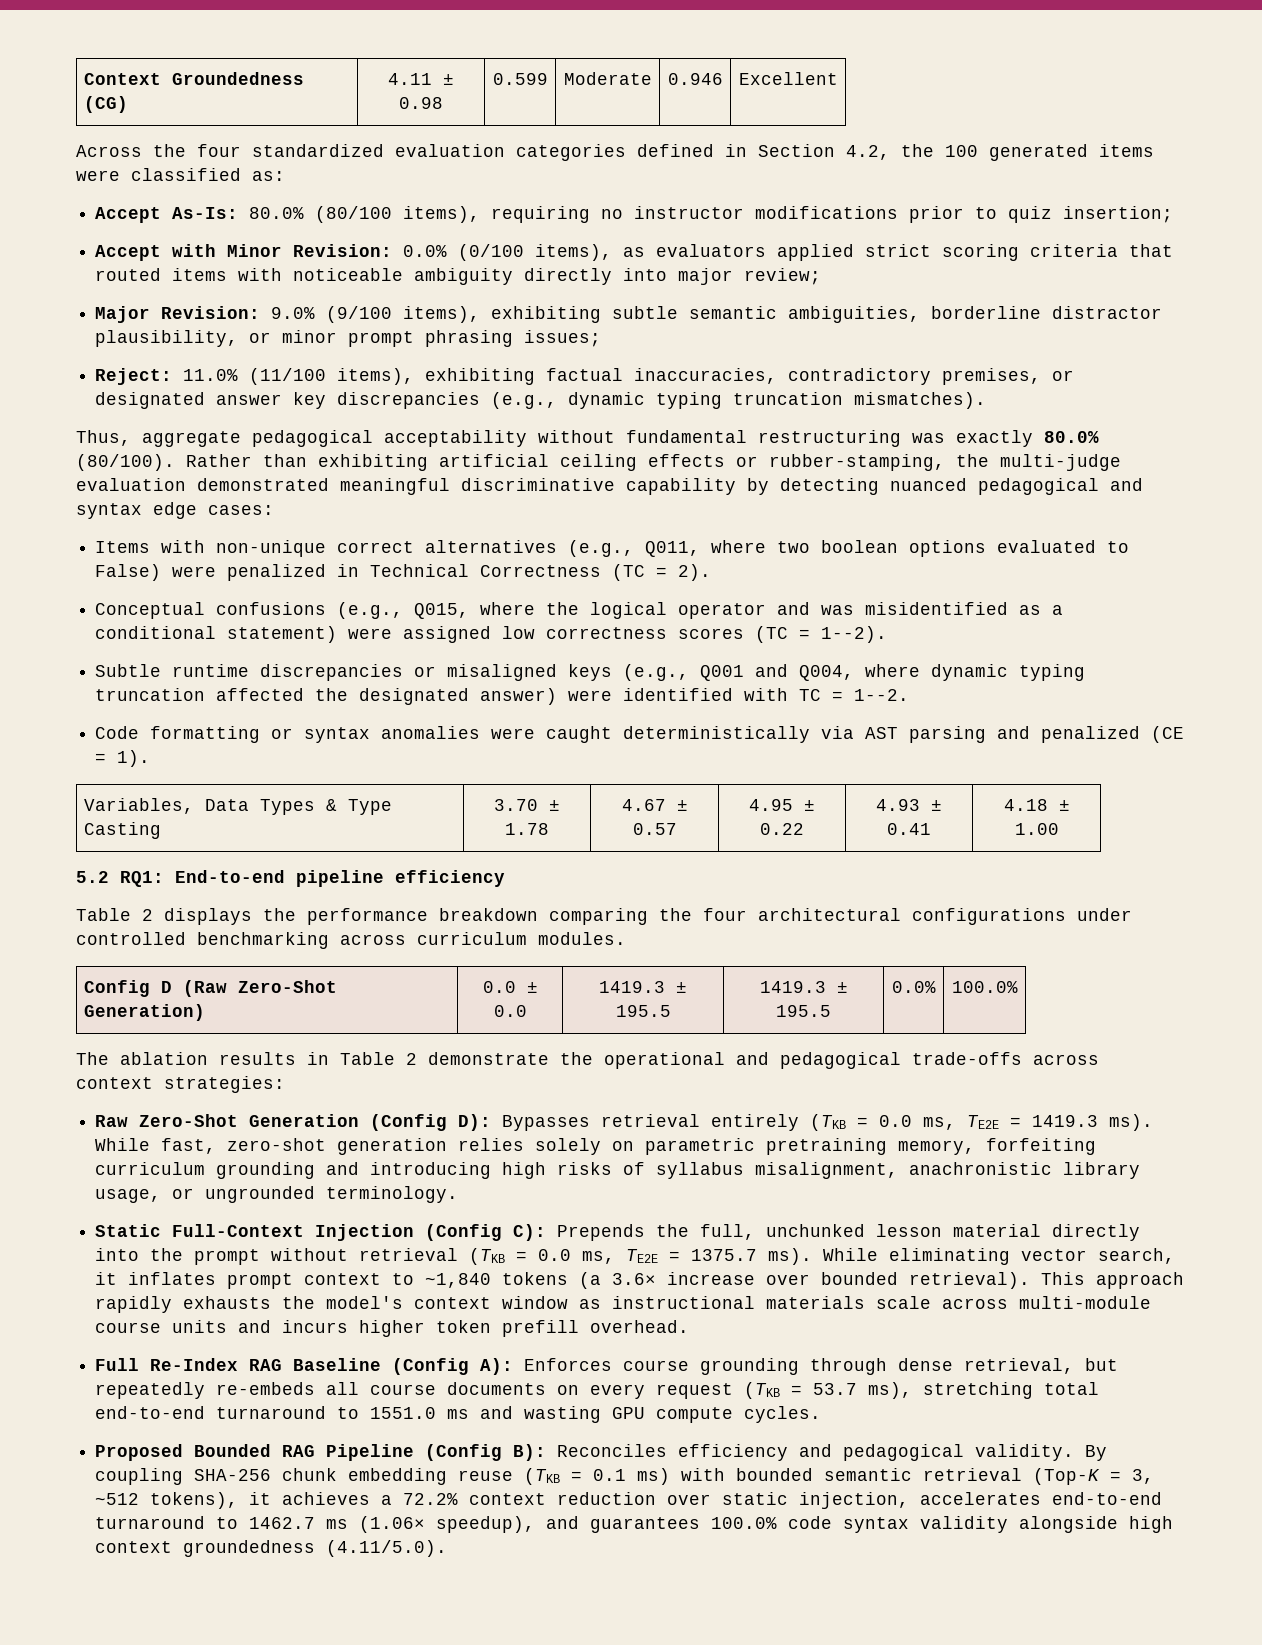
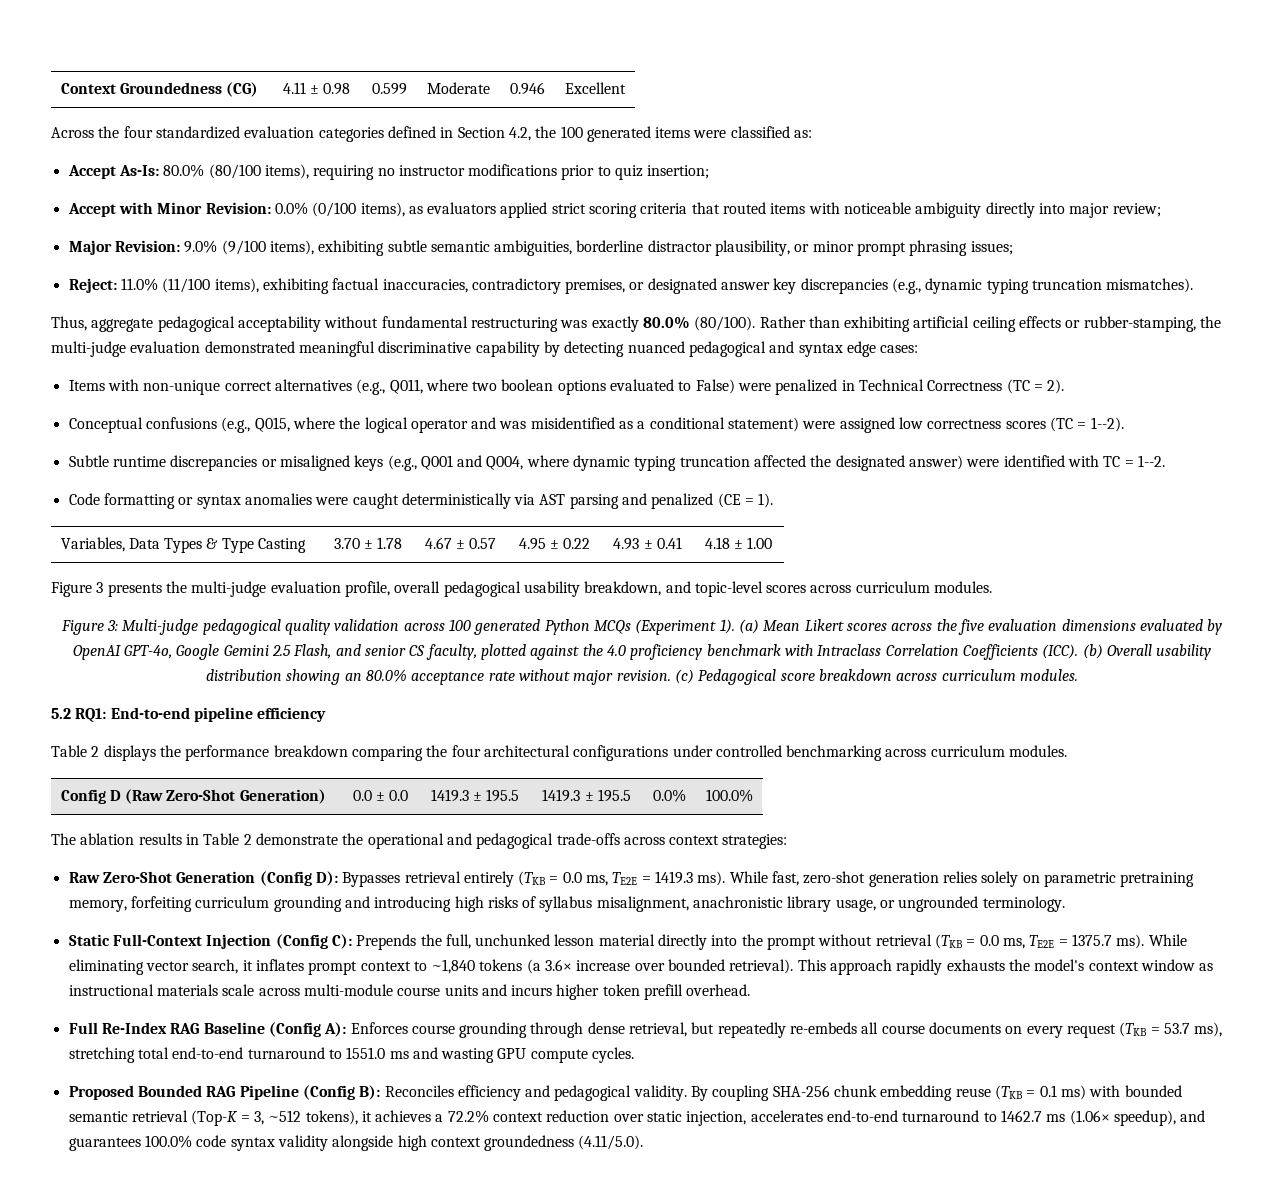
+ Figure 3 presents the multi-judge evaluation profile, overall pedagogical usability breakdown, and topic-level scores across curriculum modules.
+ Figure 3: Multi-judge pedagogical quality validation across 100 generated Python MCQs (Experiment 1). (a) Mean Likert scores across the five evaluation dimensions evaluated by OpenAI GPT-4o, Google Gemini 2.5 Flash, and senior CS faculty, plotted against the 4.0 proficiency benchmark with Intraclass Correlation Coefficients (ICC). (b) Overall usability distribution showing an 80.0% acceptance rate without major revision. (c) Pedagogical score breakdown across curriculum modules.

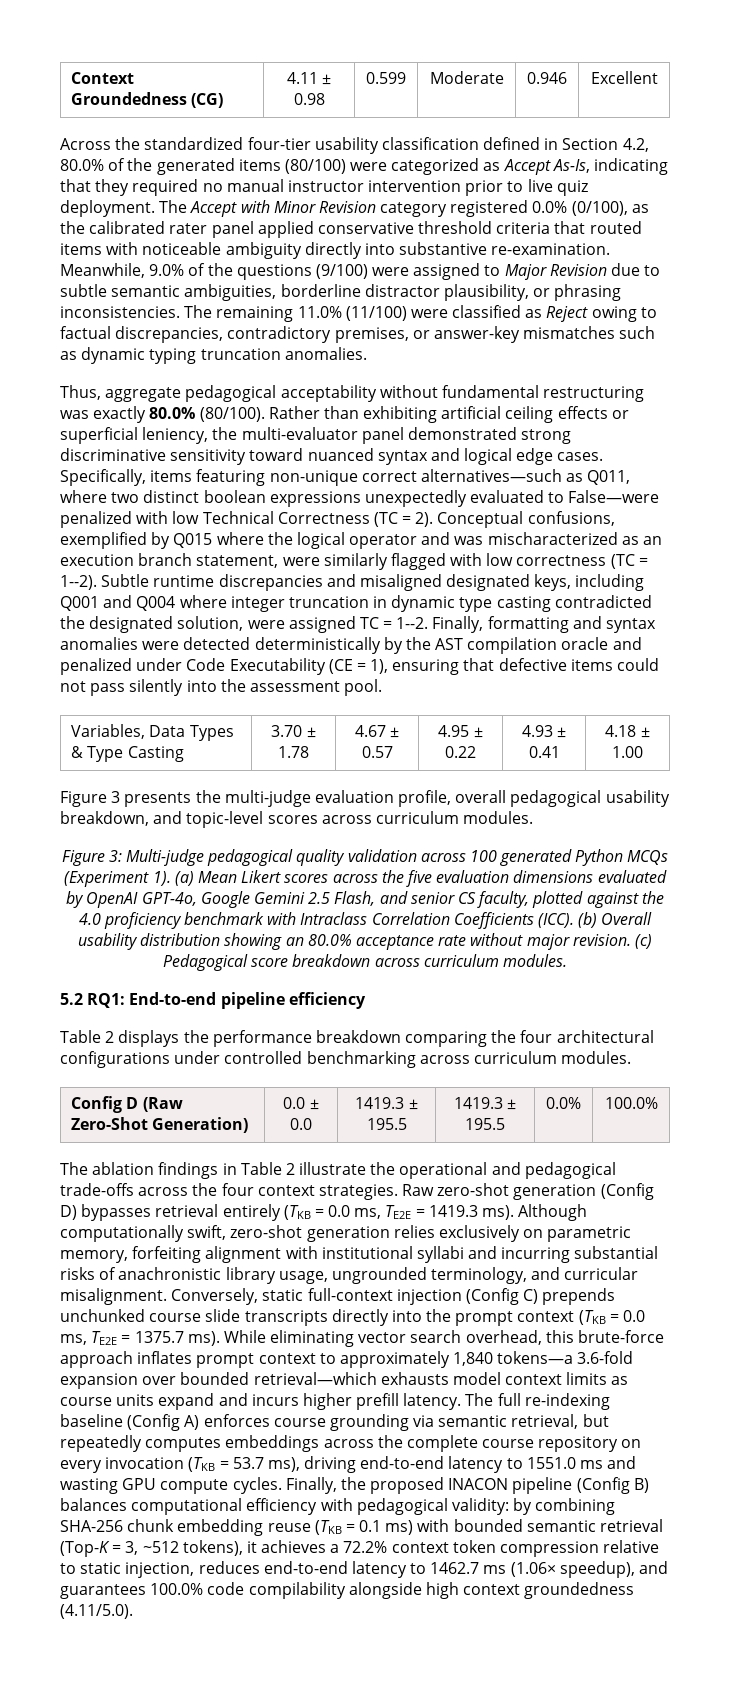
- Across the four standardized evaluation categories defined in Section 4.2, the 100 generated items were classified as:
- Accept As-Is: 80.0% (80/100 items), requiring no instructor modifications prior to quiz insertion;
- Accept with Minor Revision: 0.0% (0/100 items), as evaluators applied strict scoring criteria that routed items with noticeable ambiguity directly into major review;
- Major Revision: 9.0% (9/100 items), exhibiting subtle semantic ambiguities, borderline distractor plausibility, or minor prompt phrasing issues;
- Reject: 11.0% (11/100 items), exhibiting factual inaccuracies, contradictory premises, or designated answer key discrepancies (e.g., dynamic typing truncation mismatches).
+ Across the standardized four-tier usability classification defined in Section 4.2, 80.0% of the generated items (80/100) were categorized as Accept As-Is, indicating that they required no manual instructor intervention prior to live quiz deployment. The Accept with Minor Revision category registered 0.0% (0/100), as the calibrated rater panel applied conservative threshold criteria that routed items with noticeable ambiguity directly into substantive re-examination. Meanwhile, 9.0% of the questions (9/100) were assigned to Major Revision due to subtle semantic ambiguities, borderline distractor plausibility, or phrasing inconsistencies. The remaining 11.0% (11/100) were classified as Reject owing to factual discrepancies, contradictory premises, or answer-key mismatches such as dynamic typing truncation anomalies.
- Rather than exhibiting artificial ceiling effects or rubber-stamping, the multi-judge evaluation demonstrated meaningful discriminative capability by detecting nuanced pedagogical and syntax edge cases:
- Items with non-unique correct alternatives (e.g., Q011, where two boolean options evaluated to False) were penalized in Technical Correctness (TC = 2).
- Conceptual confusions (e.g., Q015, where the logical operator and was misidentified as a conditional statement) were assigned low correctness scores (TC = 1--2).
- Subtle runtime discrepancies or misaligned keys (e.g., Q001 and Q004, where dynamic typing truncation affected the designated answer) were identified with TC = 1--2.
- Code formatting or syntax anomalies were caught deterministically via AST parsing and penalized (CE = 1).
+ Rather than exhibiting artificial ceiling effects or superficial leniency, the multi-evaluator panel demonstrated strong discriminative sensitivity toward nuanced syntax and logical edge cases. Specifically, items featuring non-unique correct alternatives—such as Q011, where two distinct boolean expressions unexpectedly evaluated to False—were penalized with low Technical Correctness (TC = 2). Conceptual confusions, exemplified by Q015 where the logical operator and was mischaracterized as an execution branch statement, were similarly flagged with low correctness (TC = 1--2). Subtle runtime discrepancies and misaligned designated keys, including Q001 and Q004 where integer truncation in dynamic type casting contradicted the designated solution, were assigned TC = 1--2. Finally, formatting and syntax anomalies were detected deterministically by the AST compilation oracle and penalized under Code Executability (CE = 1), ensuring that defective items could not pass silently into the assessment pool.
- The ablation results in Table 2 demonstrate the operational and pedagogical trade-offs across context strategies:
- Raw Zero-Shot Generation (Config D): Bypasses retrieval entirely (TKB = 0.0 ms, TE2E = 1419.3 ms).
+ The ablation findings in Table 2 illustrate the operational and pedagogical trade-offs across the four context strategies. Raw zero-shot generation (Config D) bypasses retrieval entirely (TKB = 0.0 ms, TE2E = 1419.3 ms).
- While fast, zero-shot generation relies solely on parametric pretraining memory, forfeiting curriculum grounding and introducing high risks of syllabus misalignment, anachronistic library usage, or ungrounded terminology.
- Static Full-Context Injection (Config C): Prepends the full, unchunked lesson material directly into the prompt without retrieval (TKB = 0.0 ms, TE2E = 1375.7 ms).
+ Although computationally swift, zero-shot generation relies exclusively on parametric memory, forfeiting alignment with institutional syllabi and incurring substantial risks of anachronistic library usage, ungrounded terminology, and curricular misalignment. Conversely, static full-context injection (Config C) prepends unchunked course slide transcripts directly into the prompt context (TKB = 0.0 ms, TE2E = 1375.7 ms).
- While eliminating vector search, it inflates prompt context to ~1,840 tokens (a 3.6× increase over bounded retrieval). This approach rapidly exhausts the model's context window as instructional materials scale across multi-module course units and incurs higher token prefill overhead.
- Full Re-Index RAG Baseline (Config A): Enforces course grounding through dense retrieval, but repeatedly re-embeds all course documents on every request (TKB = 53.7 ms), stretching total end-to-end turnaround to 1551.0 ms and wasting GPU compute cycles.
- Proposed Bounded RAG Pipeline (Config B): Reconciles efficiency and pedagogical validity. By coupling SHA-256 chunk embedding reuse (TKB = 0.1 ms) with bounded semantic retrieval (Top-K = 3, ~512 tokens), it achieves a 72.2% context reduction over static injection, accelerates end-to-end turnaround to 1462.7 ms (1.06× speedup), and guarantees 100.0% code syntax validity alongside high context groundedness (4.11/5.0).
+ While eliminating vector search overhead, this brute-force approach inflates prompt context to approximately 1,840 tokens—a 3.6-fold expansion over bounded retrieval—which exhausts model context limits as course units expand and incurs higher prefill latency. The full re-indexing baseline (Config A) enforces course grounding via semantic retrieval, but repeatedly computes embeddings across the complete course repository on every invocation (TKB = 53.7 ms), driving end-to-end latency to 1551.0 ms and wasting GPU compute cycles. Finally, the proposed INACON pipeline (Config B) balances computational efficiency with pedagogical validity: by combining SHA-256 chunk embedding reuse (TKB = 0.1 ms) with bounded semantic retrieval (Top-K = 3, ~512 tokens), it achieves a 72.2% context token compression relative to static injection, reduces end-to-end latency to 1462.7 ms (1.06× speedup), and guarantees 100.0% code compilability alongside high context groundedness (4.11/5.0).

